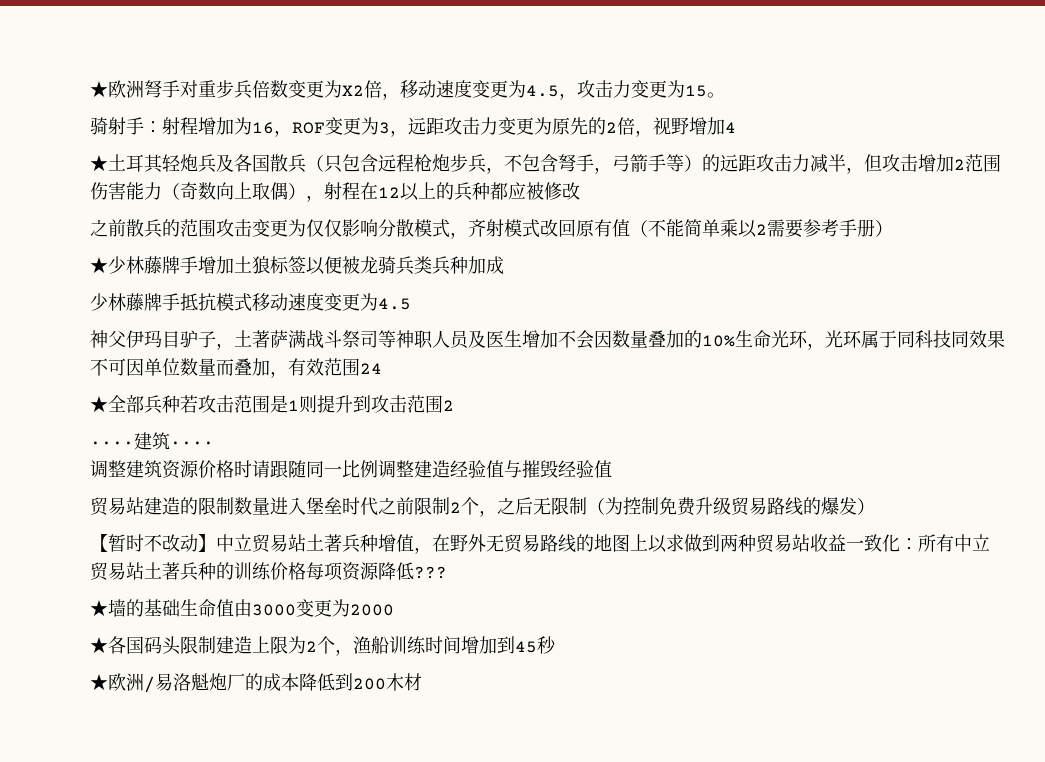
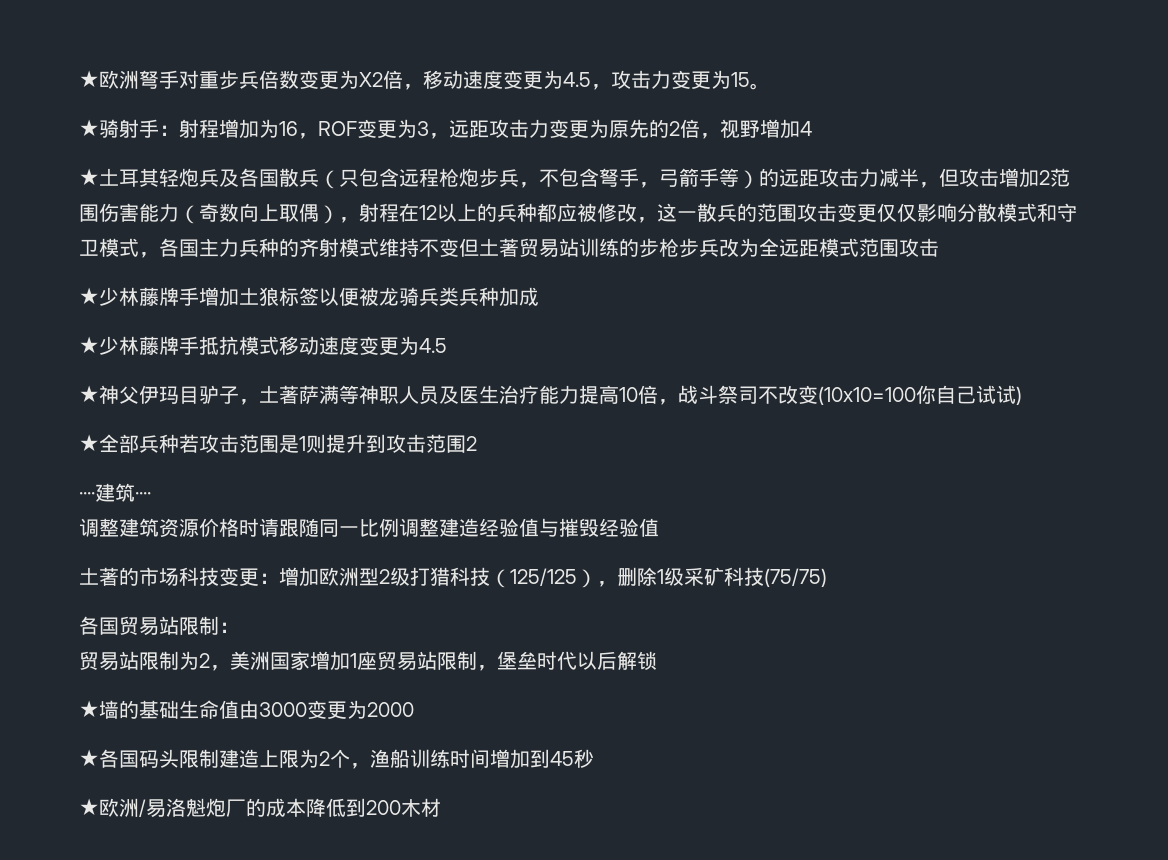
- 骑射手：射程增加为16，ROF变更为3，远距攻击力变更为原先的2倍，视野增加4
+ ★骑射手：射程增加为16，ROF变更为3，远距攻击力变更为原先的2倍，视野增加4
- ★土耳其轻炮兵及各国散兵（只包含远程枪炮步兵，不包含弩手，弓箭手等）的远距攻击力减半，但攻击增加2范围伤害能力（奇数向上取偶），射程在12以上的兵种都应被修改
- 之前散兵的范围攻击变更为仅仅影响分散模式，齐射模式改回原有值（不能简单乘以2需要参考手册）
+ ★土耳其轻炮兵及各国散兵（只包含远程枪炮步兵，不包含弩手，弓箭手等）的远距攻击力减半，但攻击增加2范围伤害能力（奇数向上取偶），射程在12以上的兵种都应被修改，这一散兵的范围攻击变更仅仅影响分散模式和守卫模式，各国主力兵种的齐射模式维持不变但土著贸易站训练的步枪步兵改为全远距模式范围攻击
- 少林藤牌手抵抗模式移动速度变更为4.5
+ ★少林藤牌手抵抗模式移动速度变更为4.5
- 神父伊玛目驴子，土著萨满战斗祭司等神职人员及医生增加不会因数量叠加的10%生命光环，光环属于同科技同效果不可因单位数量而叠加，有效范围24
+ ★神父伊玛目驴子，土著萨满等神职人员及医生治疗能力提高10倍，战斗祭司不改变(10x10=100你自己试试)
- 贸易站建造的限制数量进入堡垒时代之前限制2个，之后无限制（为控制免费升级贸易路线的爆发）
- 【暂时不改动】中立贸易站土著兵种增值，在野外无贸易路线的地图上以求做到两种贸易站收益一致化：所有中立贸易站土著兵种的训练价格每项资源降低???
+ 土著的市场科技变更：增加欧洲型2级打猎科技（125/125），删除1级采矿科技(75/75)
+ 各国贸易站限制：
+ 贸易站限制为2，美洲国家增加1座贸易站限制，堡垒时代以后解锁

